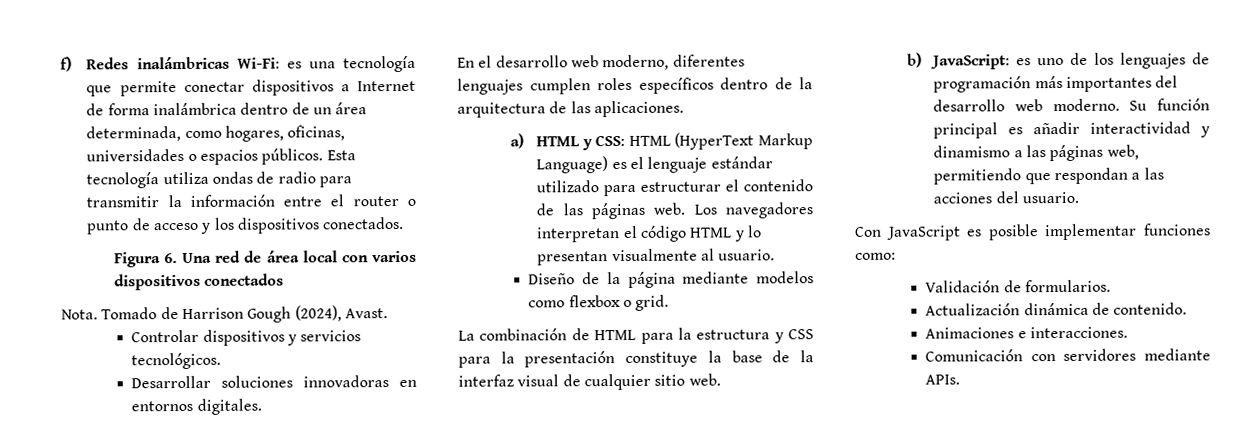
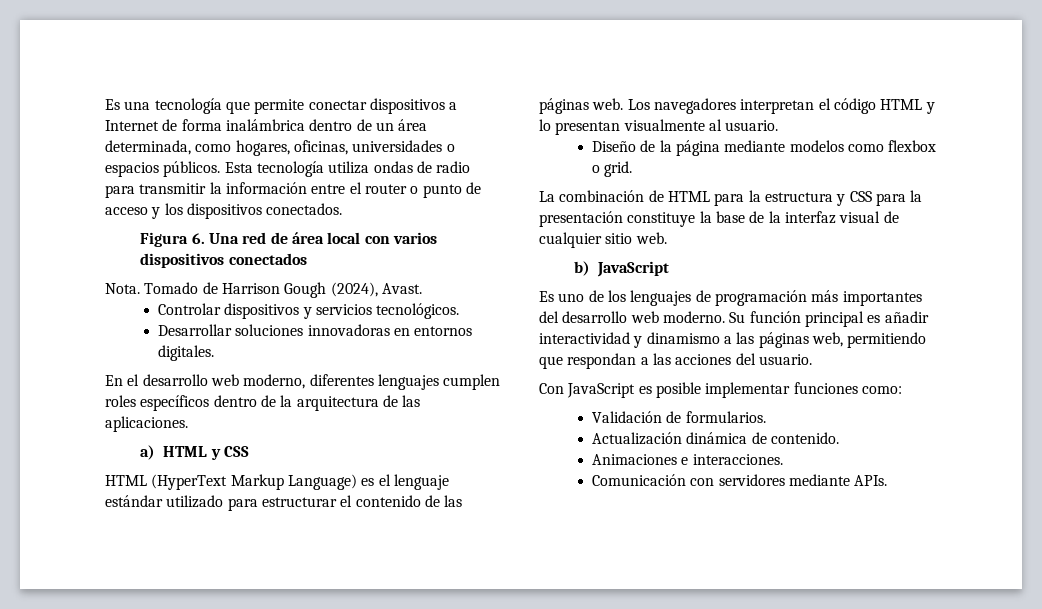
- f) Redes inalámbricas Wi-Fi: es una tecnología que permite conectar dispositivos a Internet de forma inalámbrica dentro de un área determinada, como hogares, oficinas, universidades o espacios públicos.
+ Es una tecnología que permite conectar dispositivos a Internet de forma inalámbrica dentro de un área determinada, como hogares, oficinas, universidades o espacios públicos.
- a) HTML y CSS: HTML (HyperText Markup Language) es el lenguaje estándar utilizado para estructurar el contenido de las páginas web.
+ a) HTML y CSS
+ HTML (HyperText Markup Language) es el lenguaje estándar utilizado para estructurar el contenido de las páginas web.
- b) JavaScript: es uno de los lenguajes de programación más importantes del desarrollo web moderno.
+ b) JavaScript
+ Es uno de los lenguajes de programación más importantes del desarrollo web moderno.

